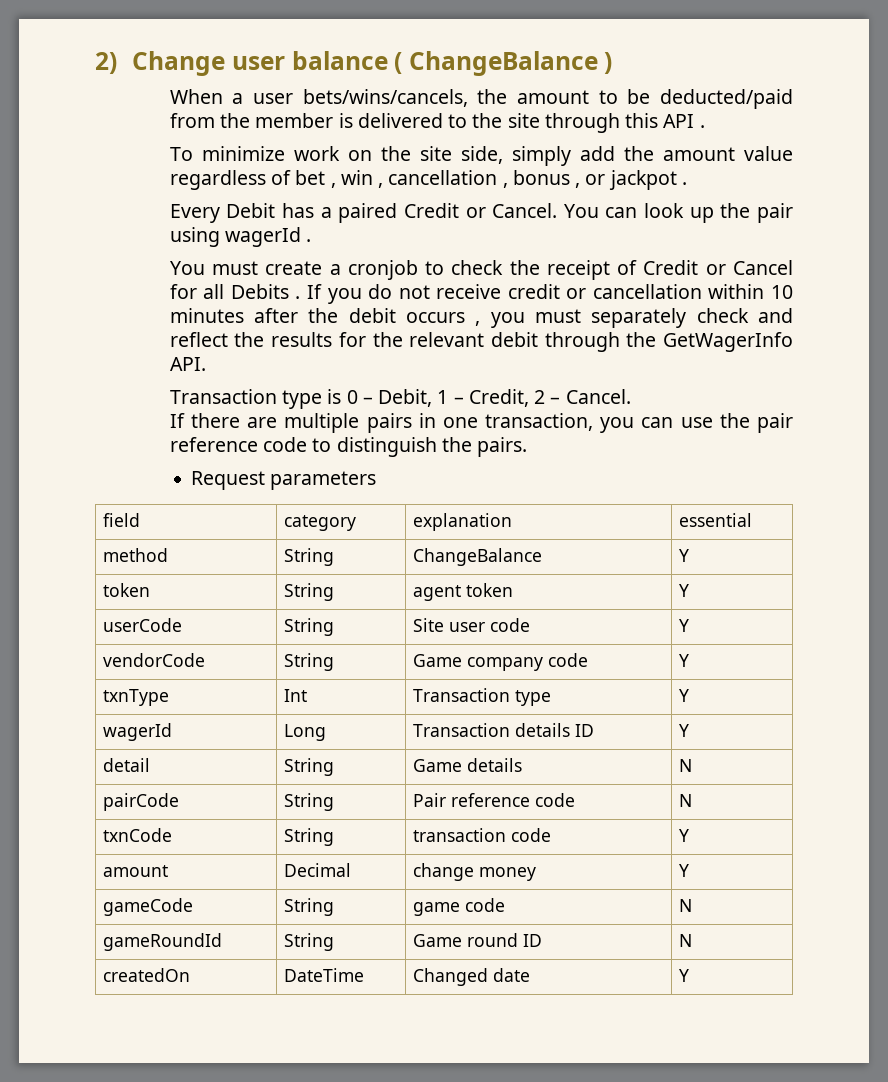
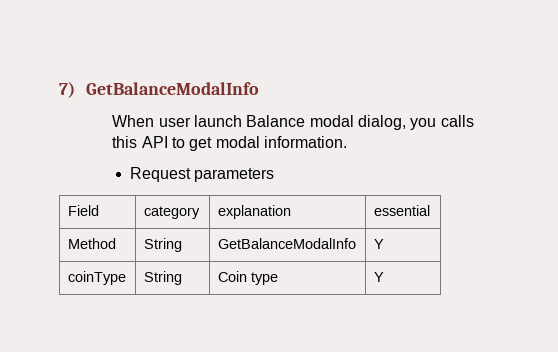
- 2) Change user balance ( ChangeBalance )
- When a user bets/wins/cancels, the amount to be deducted/paid from the member is delivered to the site through this API .
- To minimize work on the site side, simply add the amount value regardless of bet , win , cancellation , bonus , or jackpot .
- Every Debit has a paired Credit or Cancel. You can look up the pair using wagerId .
- You must create a cronjob to check the receipt of Credit or Cancel for all Debits . If you do not receive credit or cancellation within 10 minutes after the debit occurs , you must separately check and reflect the results for the relevant debit through the GetWagerInfo API.
- Transaction type is 0 – Debit, 1 – Credit, 2 – Cancel.
- If there are multiple pairs in one transaction, you can use the pair reference code to distinguish the pairs.
+ 7) GetBalanceModalInfo
+ When user launch Balance modal dialog, you calls this API to get modal information.
- field | category | explanation | essential
+ Field | category | explanation | essential
- method | String | ChangeBalance | Y
- token | String | agent token | Y
- userCode | String | Site user code | Y
- vendorCode | String | Game company code | Y
- txnType | Int | Transaction type | Y
- wagerId | Long | Transaction details ID | Y
- detail | String | Game details | N
- pairCode | String | Pair reference code | N
- txnCode | String | transaction code | Y
- amount | Decimal | change money | Y
- gameCode | String | game code | N
- gameRoundId | String | Game round ID | N
- createdOn | DateTime | Changed date | Y
+ Method | String | GetBalanceModalInfo | Y
+ coinType | String | Coin type | Y

